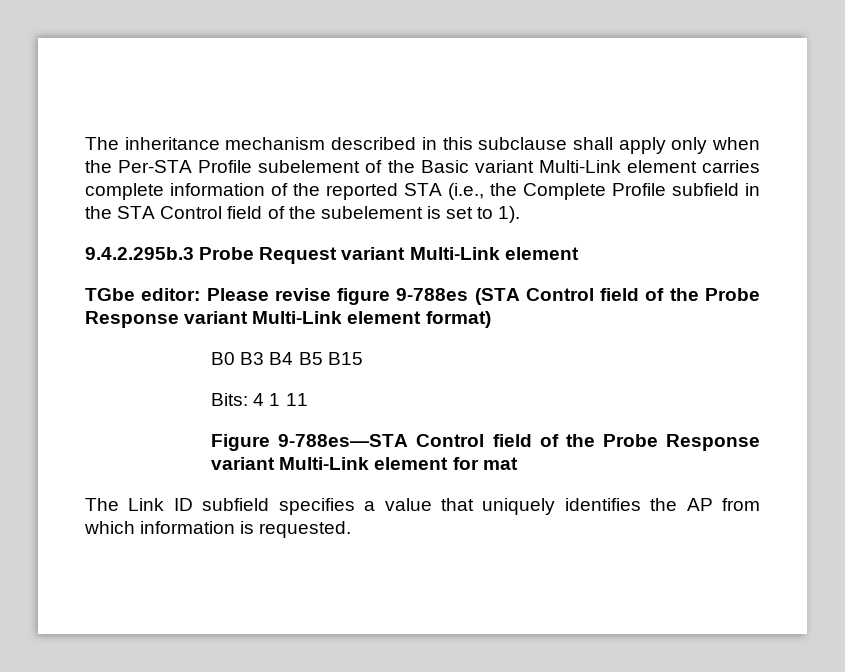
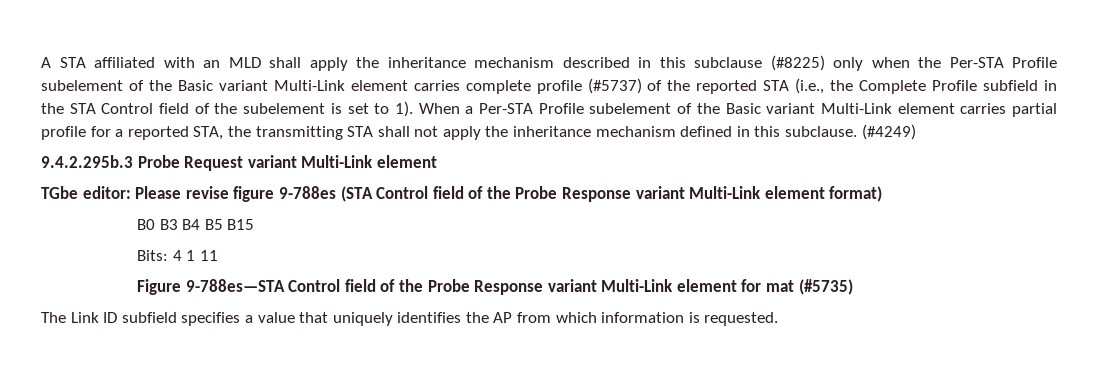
- The inheritance mechanism described in this subclause shall apply only when the Per-STA Profile subelement of the Basic variant Multi-Link element carries complete information of the reported STA (i.e., the Complete Profile subfield in the STA Control field of the subelement is set to 1).
+ A STA affiliated with an MLD shall apply the inheritance mechanism described in this subclause (#8225) only when the Per-STA Profile subelement of the Basic variant Multi-Link element carries complete profile (#5737) of the reported STA (i.e., the Complete Profile subfield in the STA Control field of the subelement is set to 1). When a Per-STA Profile subelement of the Basic variant Multi-Link element carries partial profile for a reported STA, the transmitting STA shall not apply the inheritance mechanism defined in this subclause. (#4249)
- Figure 9-788es—STA Control field of the Probe Response variant Multi-Link element for mat
+ Figure 9-788es—STA Control field of the Probe Response variant Multi-Link element for mat (#5735)

